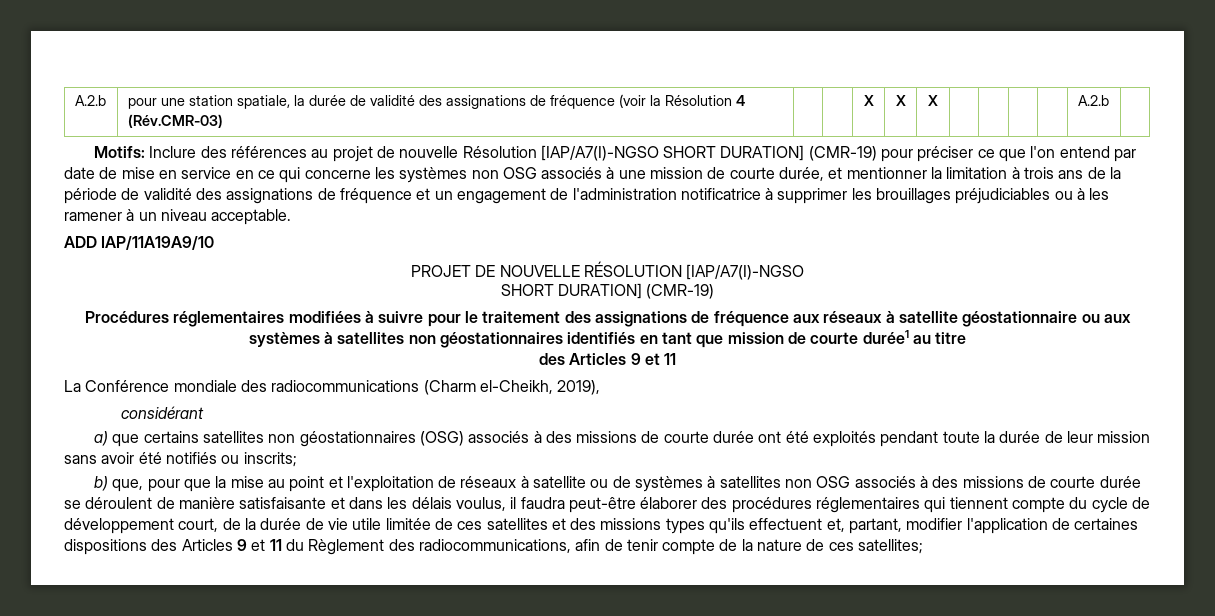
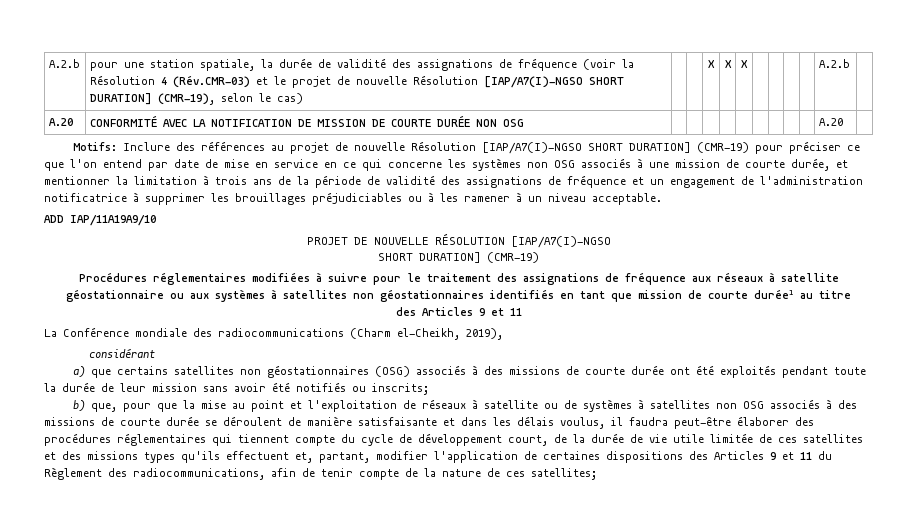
- A.2.b | pour une station spatiale, la durée de validité des assignations de fréquence (voir la Résolution 4 (Rév.CMR-03) | | | X | X | X | | | | | A.2.b |
+ A.2.b | pour une station spatiale, la durée de validité des assignations de fréquence (voir la Résolution 4 (Rév.CMR-03) et le projet de nouvelle Résolution [IAP/A7(I)-NGSO SHORT DURATION] (CMR-19), selon le cas) | | | X | X | X | | | | | A.2.b |
+ A.20 | CONFORMITÉ AVEC LA NOTIFICATION DE MISSION DE COURTE DURÉE NON OSG | | | | | | | | | | A.20 |

